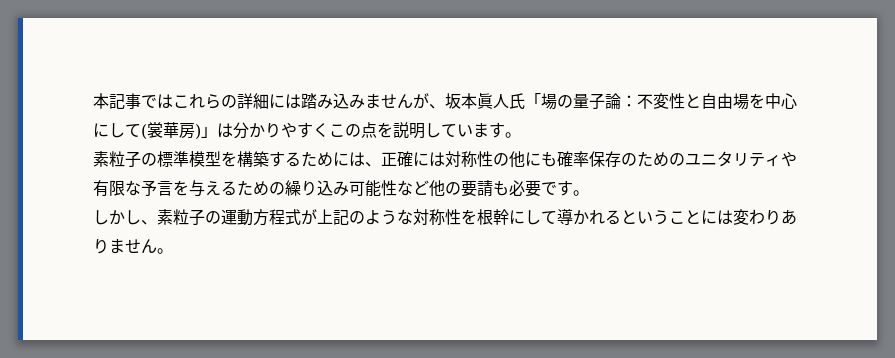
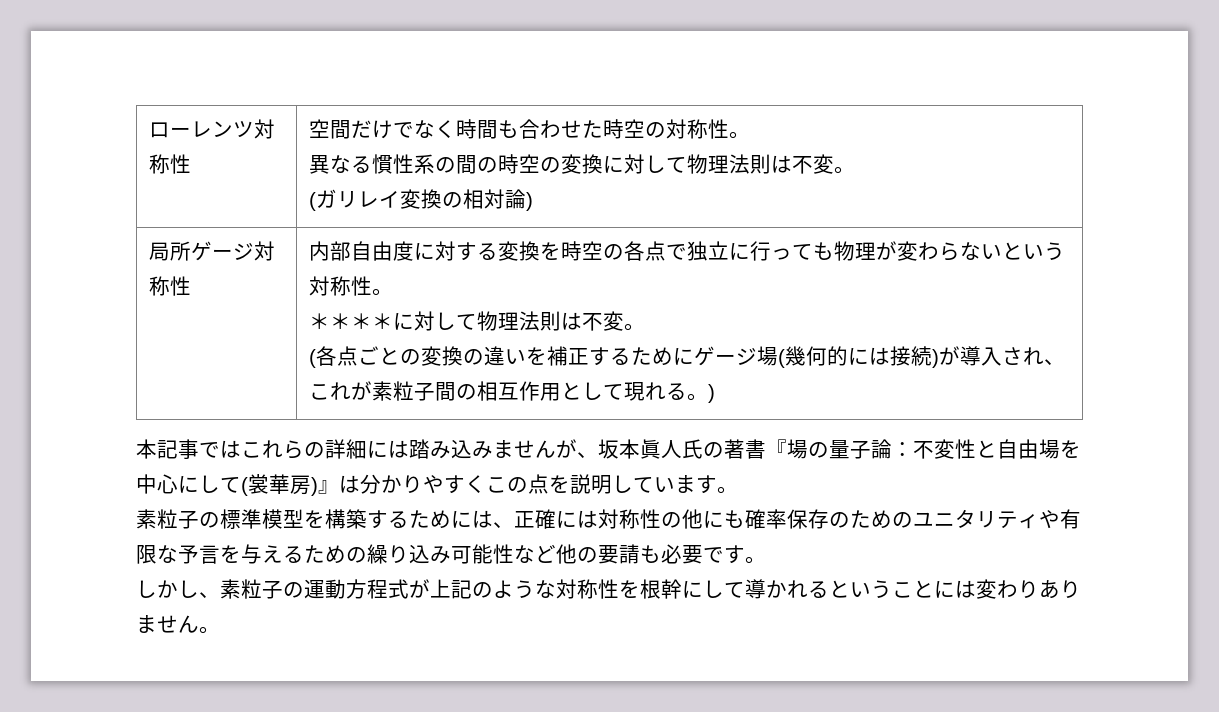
+ ローレンツ対称性 | 空間だけでなく時間も合わせた時空の対称性。
+ 異なる慣性系の間の時空の変換に対して物理法則は不変。
+ (ガリレイ変換の相対論)
+ 局所ゲージ対称性 | 内部自由度に対する変換を時空の各点で独立に行っても物理が変わらないという対称性。
+ ＊＊＊＊に対して物理法則は不変。
+ (各点ごとの変換の違いを補正するためにゲージ場(幾何的には接続)が導入され、これが素粒子間の相互作用として現れる。)
- 本記事ではこれらの詳細には踏み込みませんが、坂本眞人氏「場の量子論：不変性と自由場を中心にして(裳華房)」は分かりやすくこの点を説明しています。
+ 本記事ではこれらの詳細には踏み込みませんが、坂本眞人氏の著書『場の量子論：不変性と自由場を中心にして(裳華房)』は分かりやすくこの点を説明しています。

